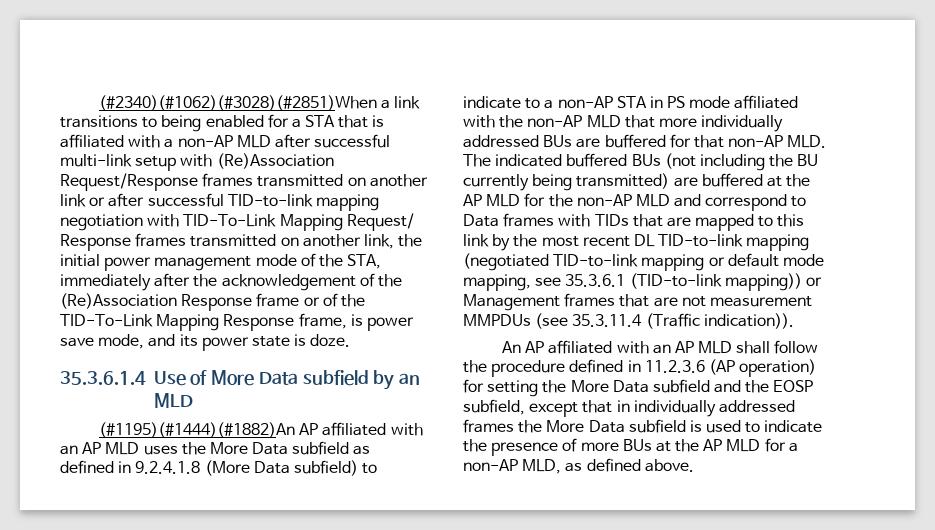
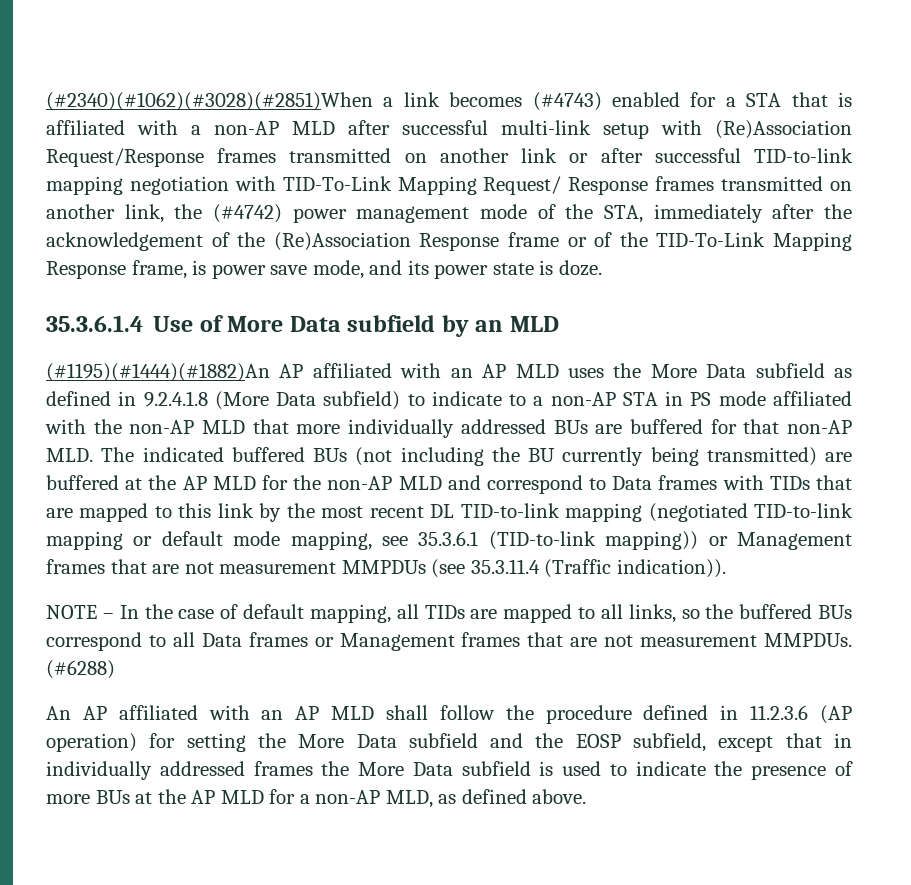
- (#2340)(#1062)(#3028)(#2851)When a link transitions to being enabled for a STA that is affiliated with a non-AP MLD after successful multi-link setup with (Re)Association Request/Response frames transmitted on another link or after successful TID-to-link mapping negotiation with TID-To-Link Mapping Request/ Response frames transmitted on another link, the initial power management mode of the STA, immediately after the acknowledgement of the (Re)Association Response frame or of the TID-To-Link Mapping Response frame, is power save mode, and its power state is doze.
+ (#2340)(#1062)(#3028)(#2851)When a link becomes (#4743) enabled for a STA that is affiliated with a non-AP MLD after successful multi-link setup with (Re)Association Request/Response frames transmitted on another link or after successful TID-to-link mapping negotiation with TID-To-Link Mapping Request/ Response frames transmitted on another link, the (#4742) power management mode of the STA, immediately after the acknowledgement of the (Re)Association Response frame or of the TID-To-Link Mapping Response frame, is power save mode, and its power state is doze.
+ NOTE – In the case of default mapping, all TIDs are mapped to all links, so the buffered BUs correspond to all Data frames or Management frames that are not measurement MMPDUs. (#6288)

